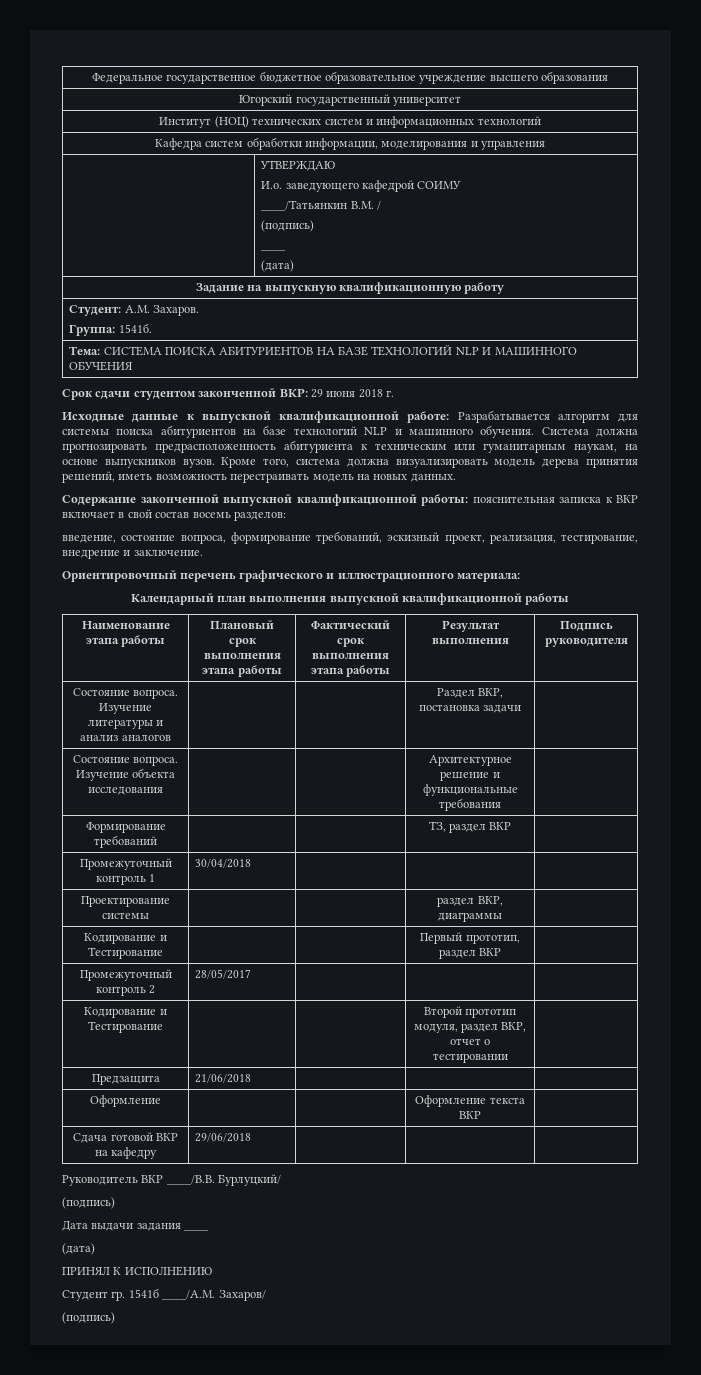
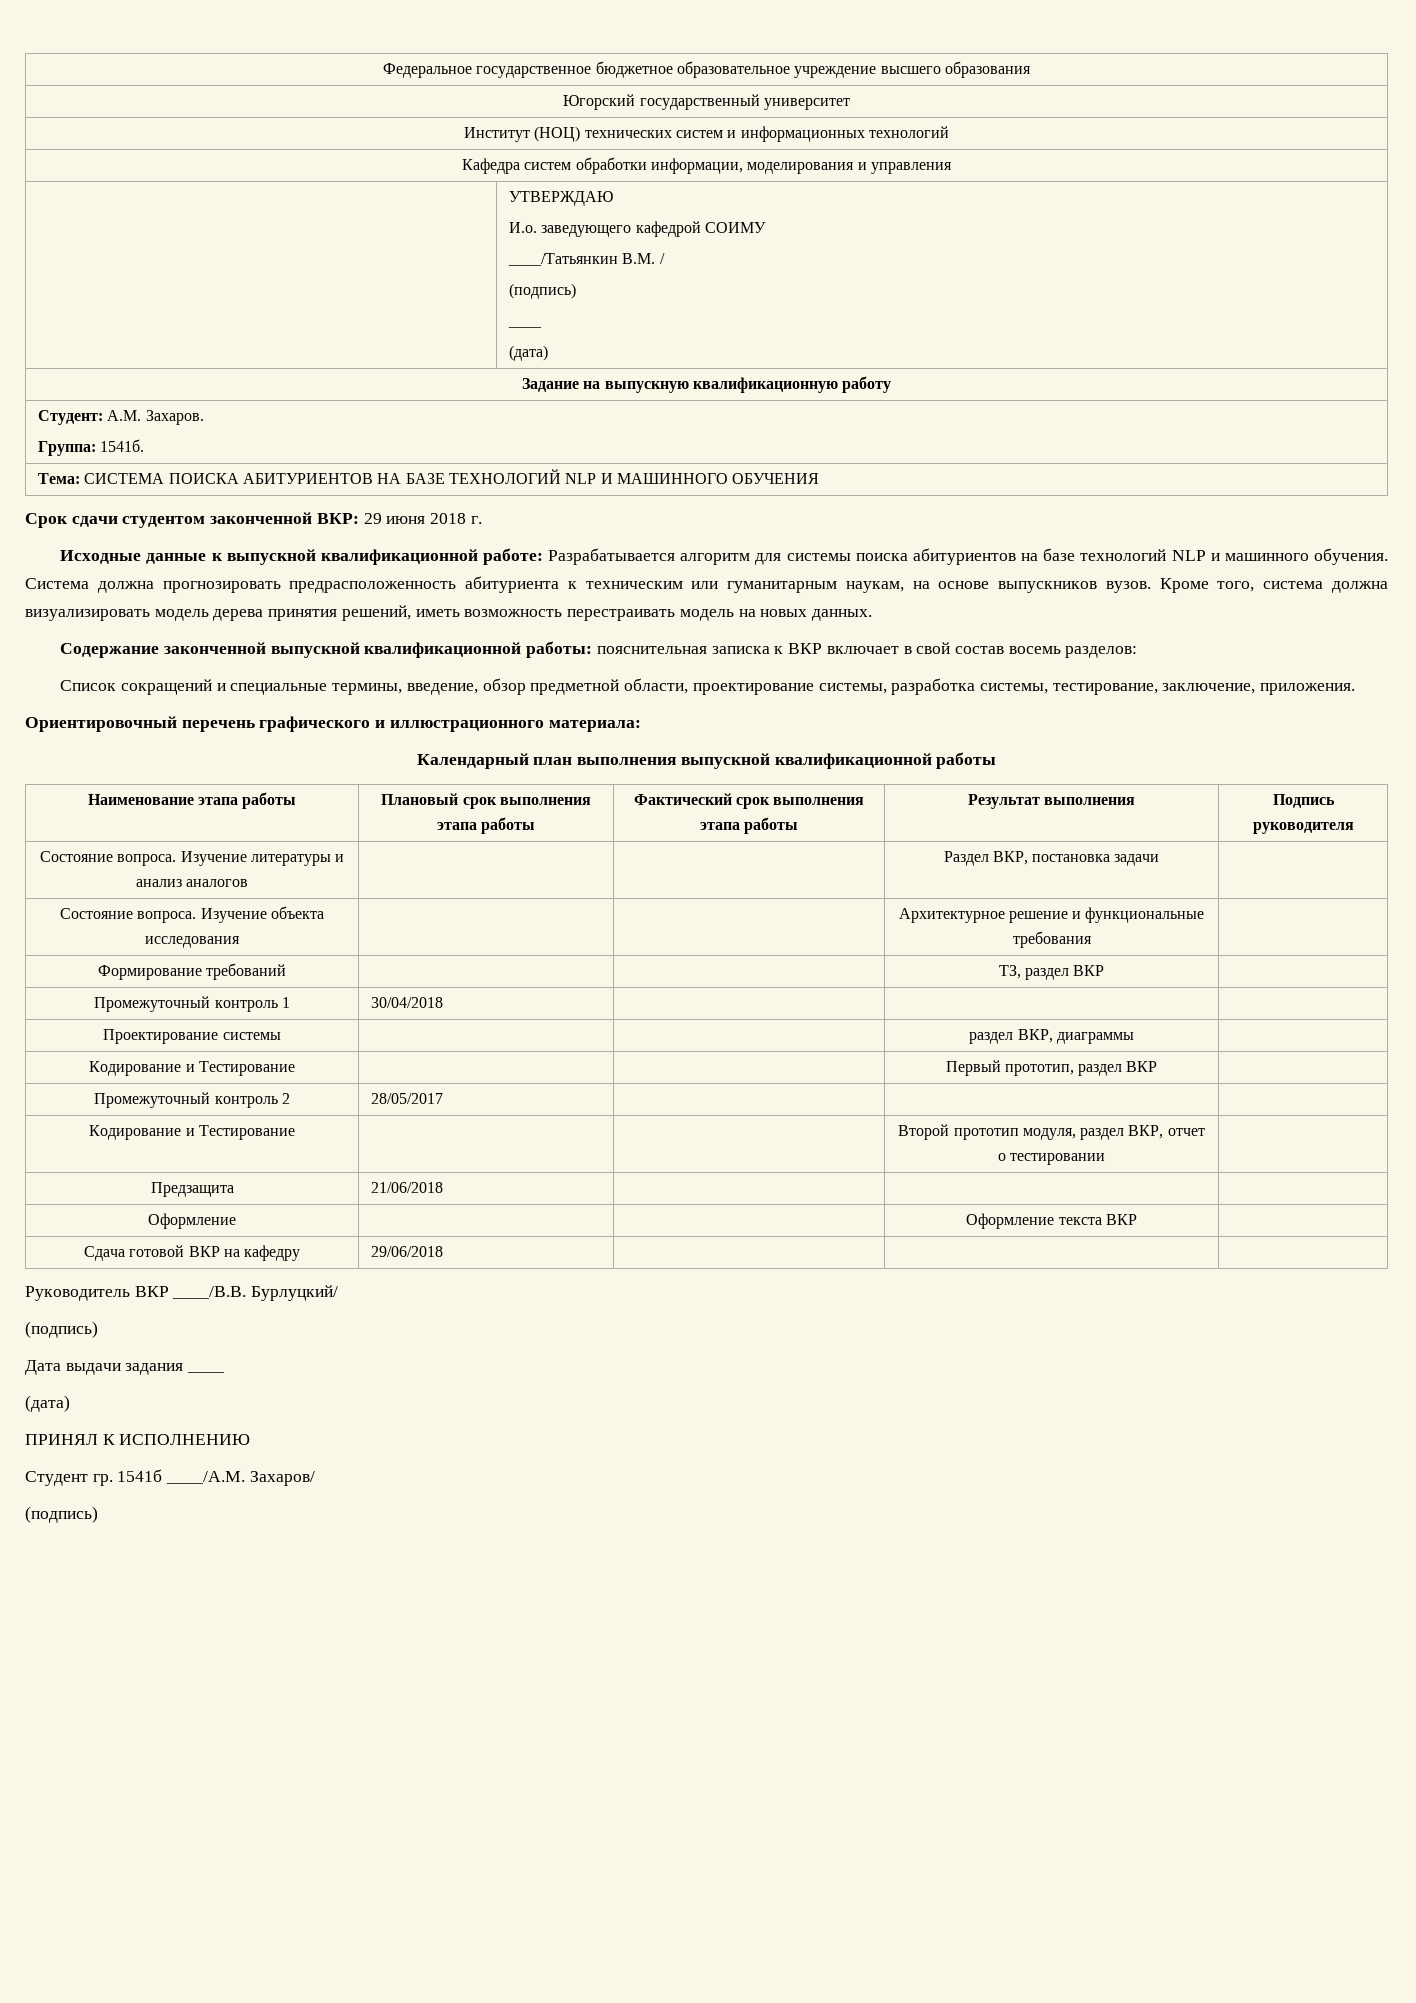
- введение, состояние вопроса, формирование требований, эскизный проект, реализация, тестирование, внедрение и заключение.
+ Список сокращений и специальные термины, введение, обзор предметной области, проектирование системы, разработка системы, тестирование, заключение, приложения.

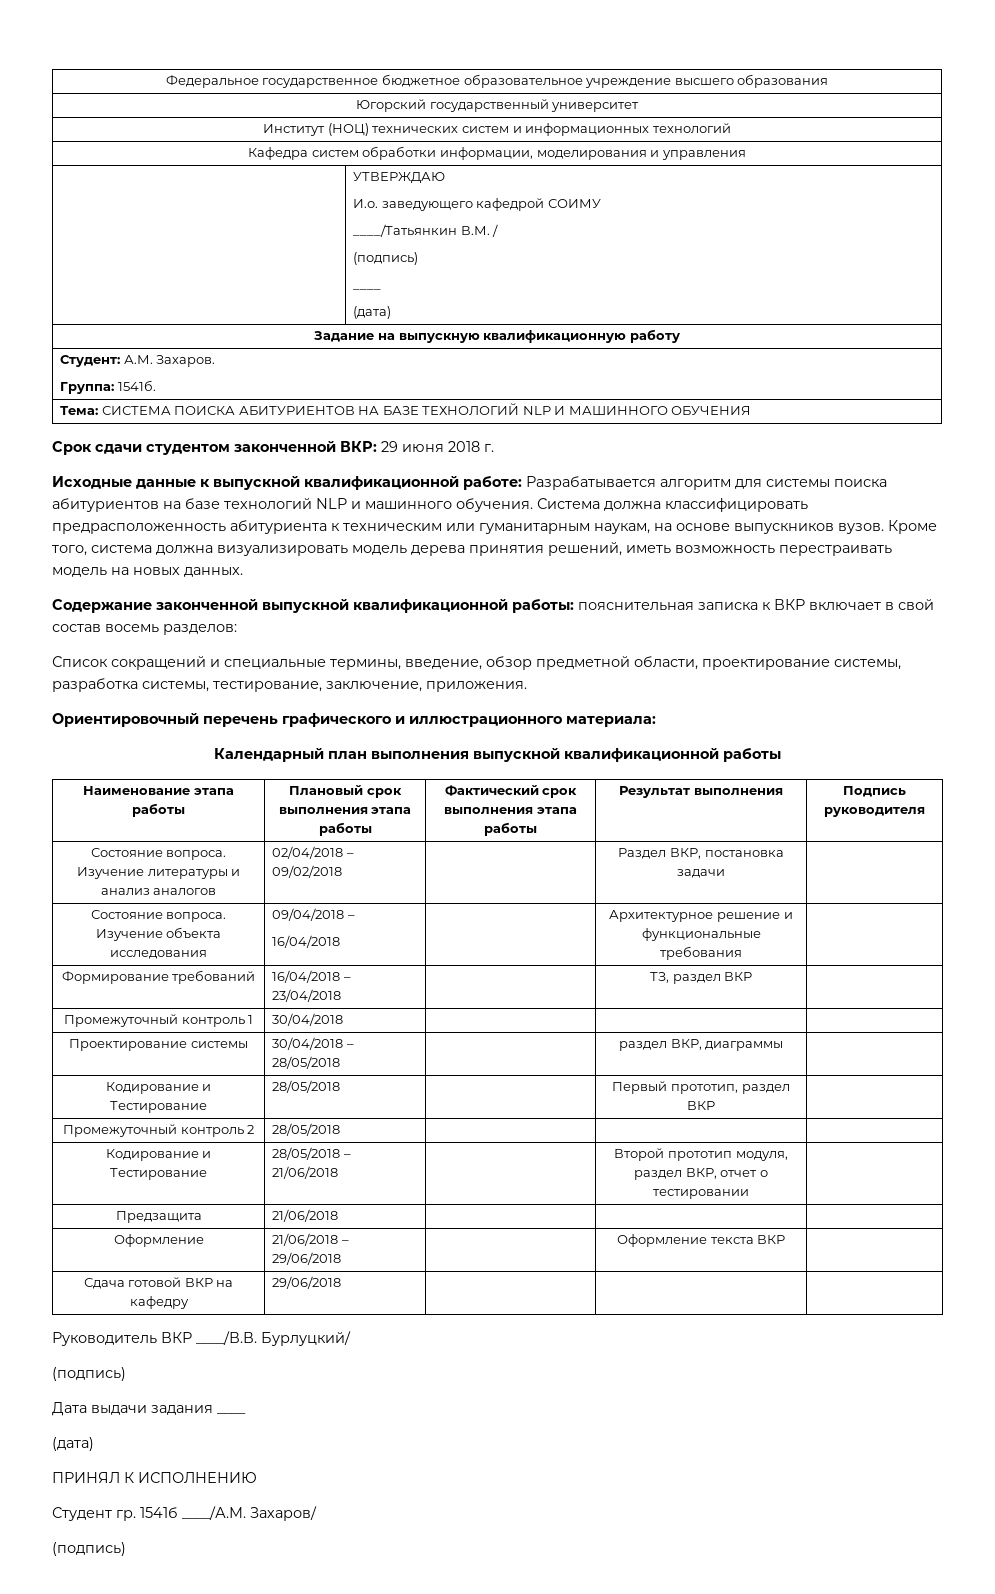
- Система должна прогнозировать предрасположенность абитуриента к техническим или гуманитарным наукам, на основе выпускников вузов.
+ Система должна классифицировать предрасположенность абитуриента к техническим или гуманитарным наукам, на основе выпускников вузов.
- Состояние вопроса. Изучение литературы и анализ аналогов | | | Раздел ВКР, постановка задачи |
+ Состояние вопроса. Изучение литературы и анализ аналогов | 02/04/2018 – 09/02/2018 | | Раздел ВКР, постановка задачи |
- Состояние вопроса. Изучение объекта исследования | | | Архитектурное решение и функциональные требования |
+ Состояние вопроса. Изучение объекта исследования | 09/04/2018 –
+ 16/04/2018 | | Архитектурное решение и функциональные требования |
- Формирование требований | | | ТЗ, раздел ВКР |
+ Формирование требований | 16/04/2018 – 23/04/2018 | | ТЗ, раздел ВКР |
- Проектирование системы | | | раздел ВКР, диаграммы |
+ Проектирование системы | 30/04/2018 – 28/05/2018 | | раздел ВКР, диаграммы |
- Кодирование и Тестирование | | | Первый прототип, раздел ВКР |
+ Кодирование и Тестирование | 28/05/2018 | | Первый прототип, раздел ВКР |
- Промежуточный контроль 2 | 28/05/2017 | | |
- Кодирование и Тестирование | | | Второй прототип модуля, раздел ВКР, отчет о тестировании |
+ Промежуточный контроль 2 | 28/05/2018 | | |
+ Кодирование и Тестирование | 28/05/2018 – 21/06/2018 | | Второй прототип модуля, раздел ВКР, отчет о тестировании |
- Оформление | | | Оформление текста ВКР |
+ Оформление | 21/06/2018 – 29/06/2018 | | Оформление текста ВКР |

